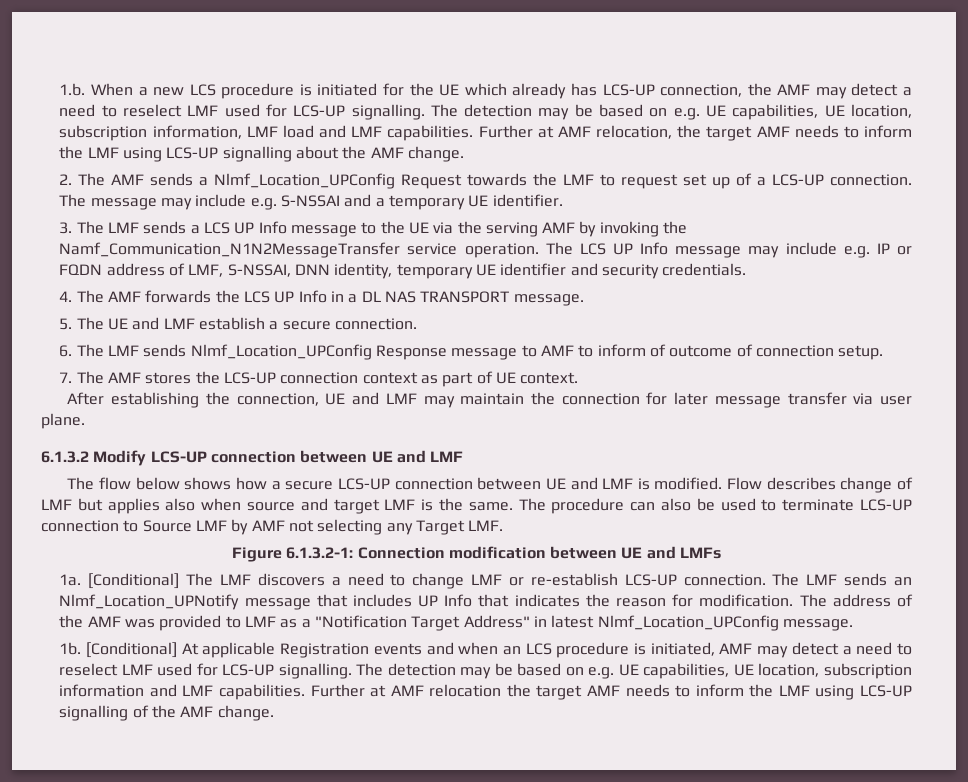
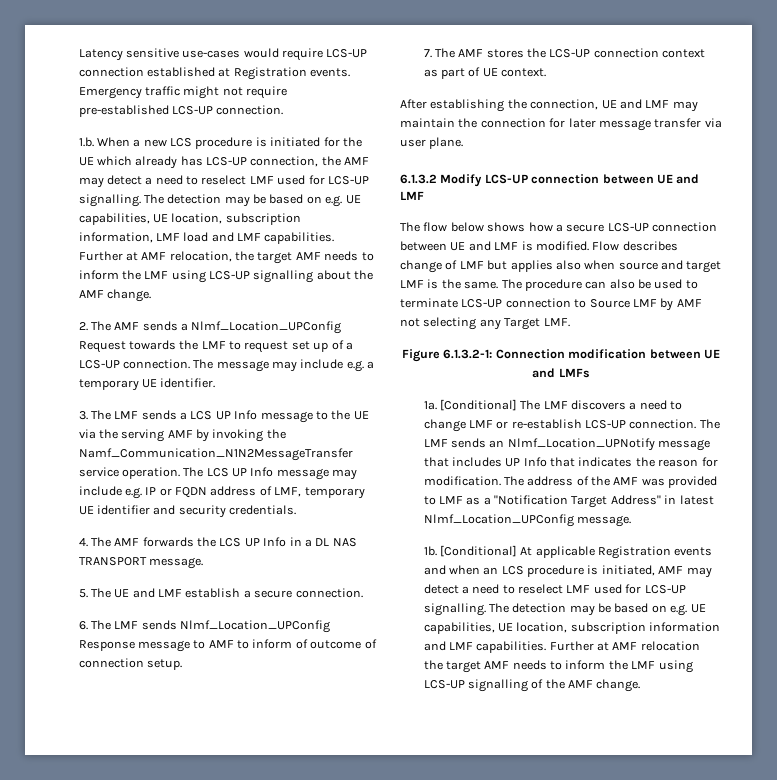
+ Latency sensitive use-cases would require LCS-UP connection established at Registration events. Emergency traffic might not require pre-established LCS-UP connection.
- The message may include e.g. S-NSSAI and a temporary UE identifier.
+ The message may include e.g. a temporary UE identifier.
- The LCS UP Info message may include e.g. IP or FQDN address of LMF, S-NSSAI, DNN identity, temporary UE identifier and security credentials.
+ The LCS UP Info message may include e.g. IP or FQDN address of LMF, temporary UE identifier and security credentials.

